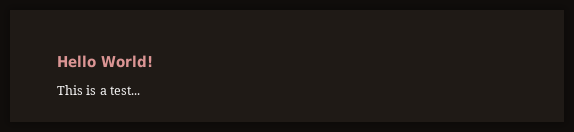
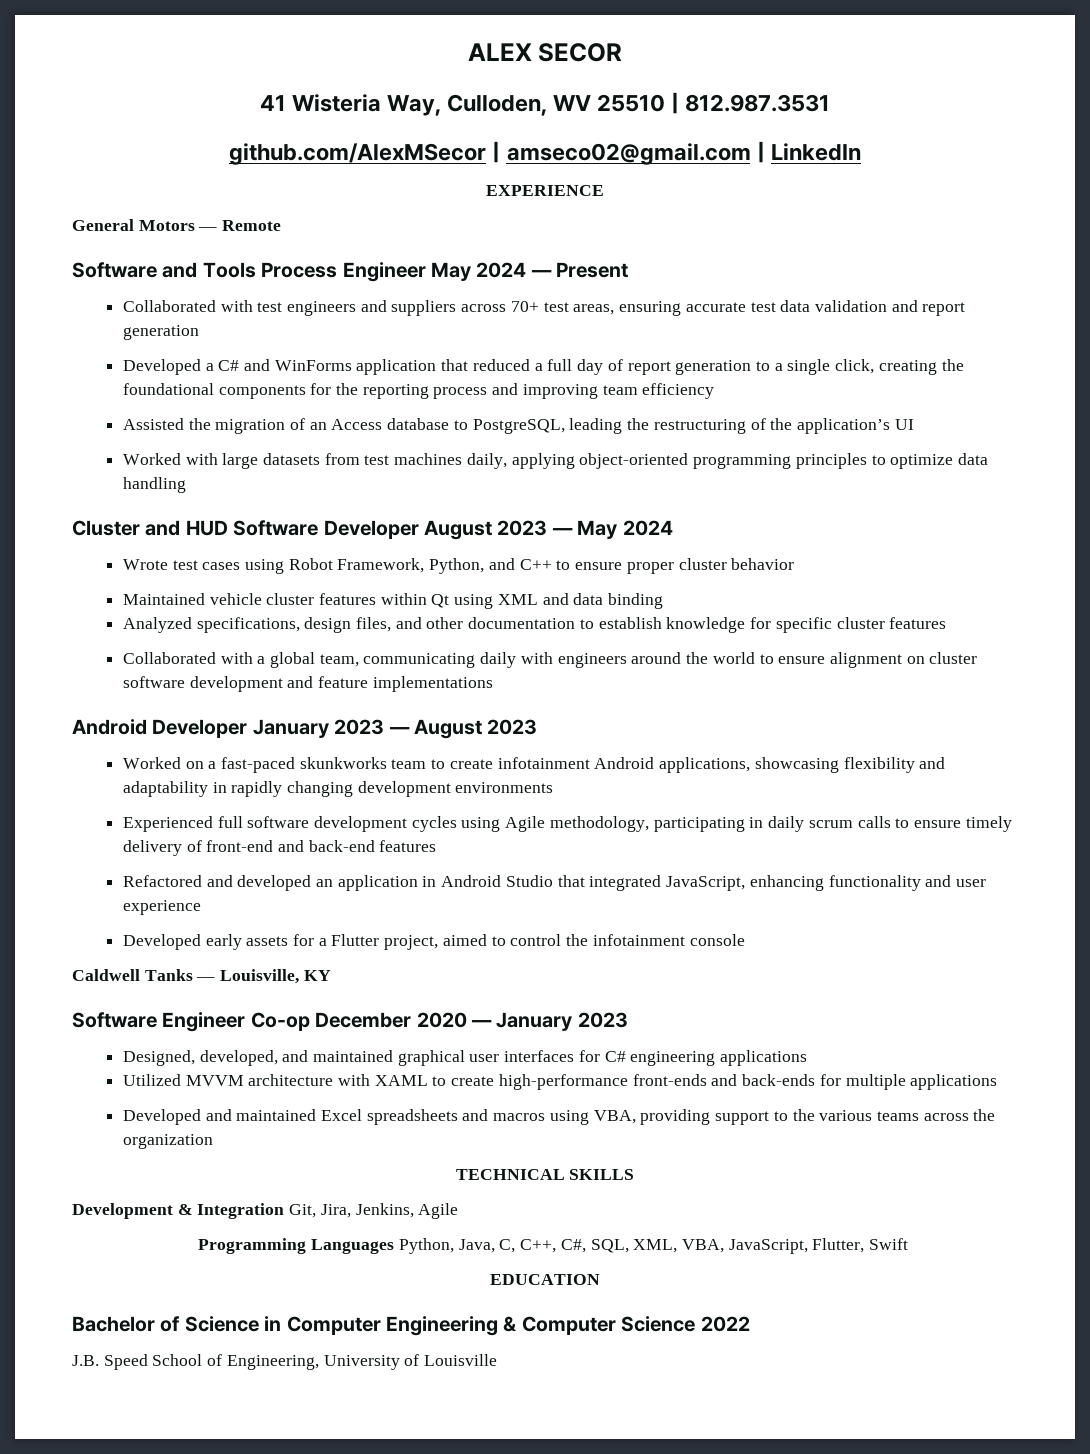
- Hello World!
- This is a test...
+ ALEX SECOR
+ 41 Wisteria Way, Culloden, WV 25510 | 812.987.3531
+ github.com/AlexMSecor | amseco02@gmail.com | LinkedIn
+ EXPERIENCE
+ General Motors — Remote
+ Software and Tools Process Engineer May 2024 — Present
+ Collaborated with test engineers and suppliers across 70+ test areas, ensuring accurate test data validation and report generation
+ Developed a C# and WinForms application that reduced a full day of report generation to a single click, creating the foundational components for the reporting process and improving team efficiency
+ Assisted the migration of an Access database to PostgreSQL, leading the restructuring of the application’s UI
+ Worked with large datasets from test machines daily, applying object-oriented programming principles to optimize data handling
+ Cluster and HUD Software Developer August 2023 — May 2024
+ Wrote test cases using Robot Framework, Python, and C++ to ensure proper cluster behavior
+ Maintained vehicle cluster features within Qt using XML and data binding
+ Analyzed specifications, design files, and other documentation to establish knowledge for specific cluster features
+ Collaborated with a global team, communicating daily with engineers around the world to ensure alignment on cluster software development and feature implementations
+ Android Developer January 2023 — August 2023
+ Worked on a fast-paced skunkworks team to create infotainment Android applications, showcasing flexibility and adaptability in rapidly changing development environments
+ Experienced full software development cycles using Agile methodology, participating in daily scrum calls to ensure timely delivery of front-end and back-end features
+ Refactored and developed an application in Android Studio that integrated JavaScript, enhancing functionality and user experience
+ Developed early assets for a Flutter project, aimed to control the infotainment console
+ Caldwell Tanks — Louisville, KY
+ Software Engineer Co-op December 2020 — January 2023
+ Designed, developed, and maintained graphical user interfaces for C# engineering applications
+ Utilized MVVM architecture with XAML to create high-performance front-ends and back-ends for multiple applications
+ Developed and maintained Excel spreadsheets and macros using VBA, providing support to the various teams across the organization
+ TECHNICAL SKILLS
+ Development & Integration Git, Jira, Jenkins, Agile
+ Programming Languages Python, Java, C, C++, C#, SQL, XML, VBA, JavaScript, Flutter, Swift
+ EDUCATION
+ Bachelor of Science in Computer Engineering & Computer Science 2022
+ J.B. Speed School of Engineering, University of Louisville

